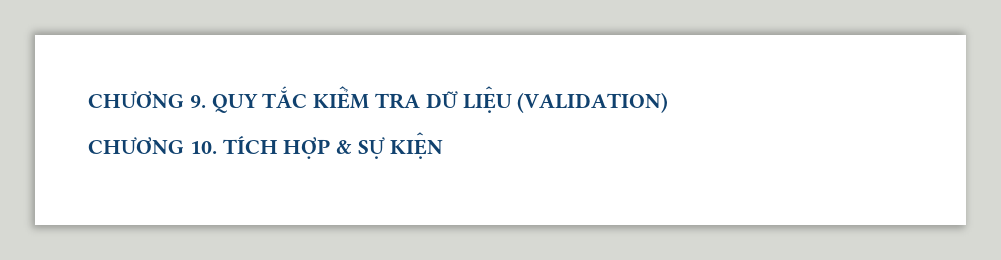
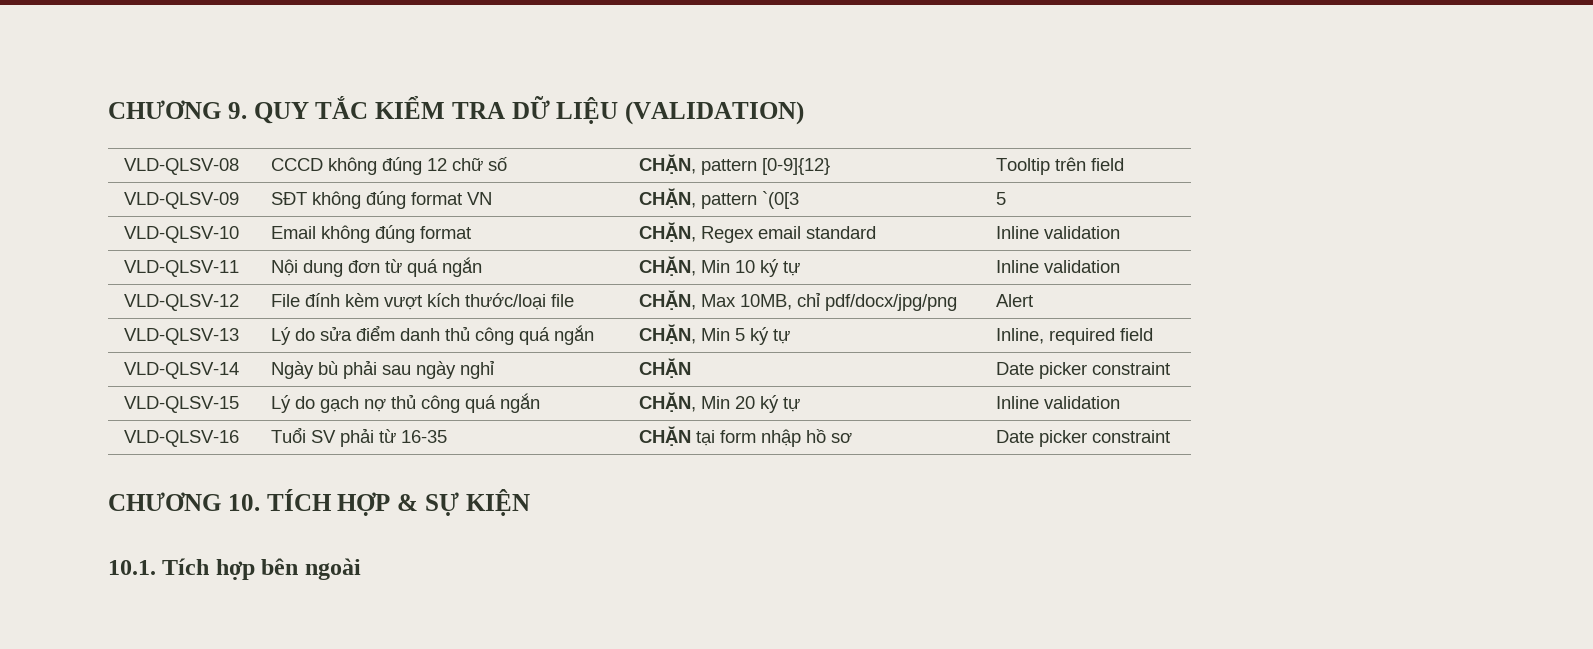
+ VLD-QLSV-08 | CCCD không đúng 12 chữ số | CHẶN, pattern [0-9]{12} | Tooltip trên field
+ VLD-QLSV-09 | SĐT không đúng format VN | CHẶN, pattern `(0[3 | 5
+ VLD-QLSV-10 | Email không đúng format | CHẶN, Regex email standard | Inline validation
+ VLD-QLSV-11 | Nội dung đơn từ quá ngắn | CHẶN, Min 10 ký tự | Inline validation
+ VLD-QLSV-12 | File đính kèm vượt kích thước/loại file | CHẶN, Max 10MB, chỉ pdf/docx/jpg/png | Alert
+ VLD-QLSV-13 | Lý do sửa điểm danh thủ công quá ngắn | CHẶN, Min 5 ký tự | Inline, required field
+ VLD-QLSV-14 | Ngày bù phải sau ngày nghỉ | CHẶN | Date picker constraint
+ VLD-QLSV-15 | Lý do gạch nợ thủ công quá ngắn | CHẶN, Min 20 ký tự | Inline validation
+ VLD-QLSV-16 | Tuổi SV phải từ 16-35 | CHẶN tại form nhập hồ sơ | Date picker constraint
+ 10.1. Tích hợp bên ngoài

